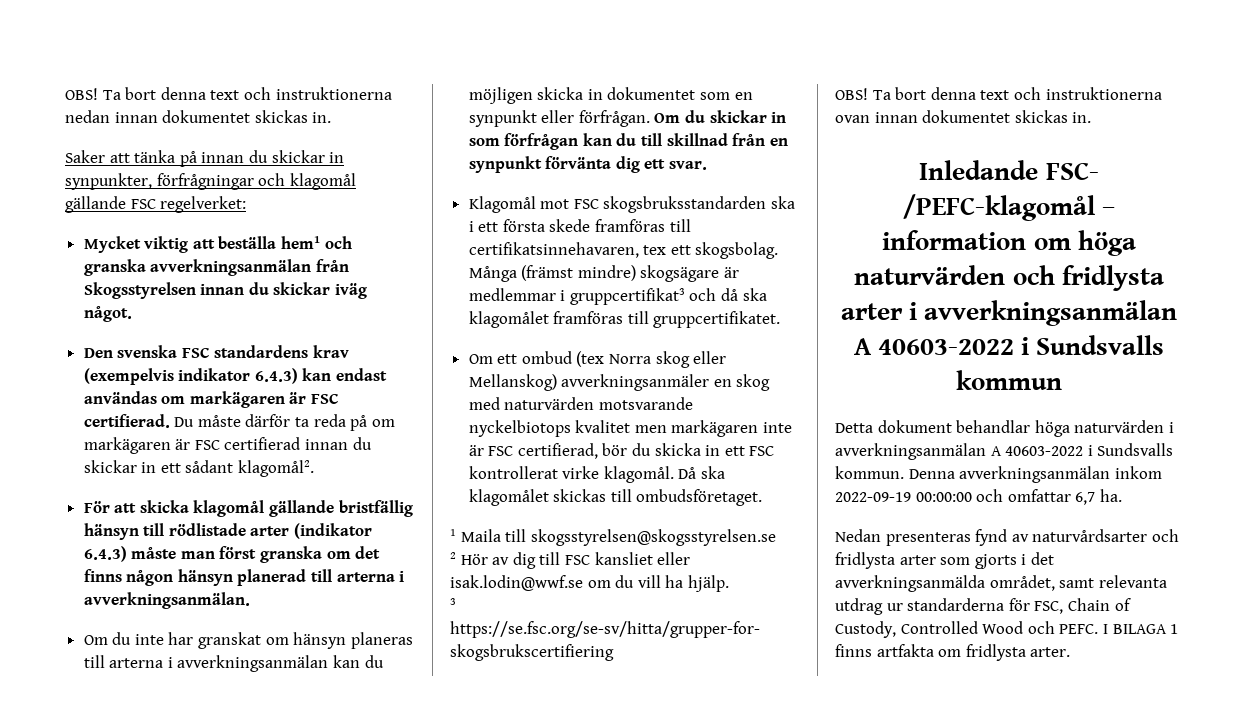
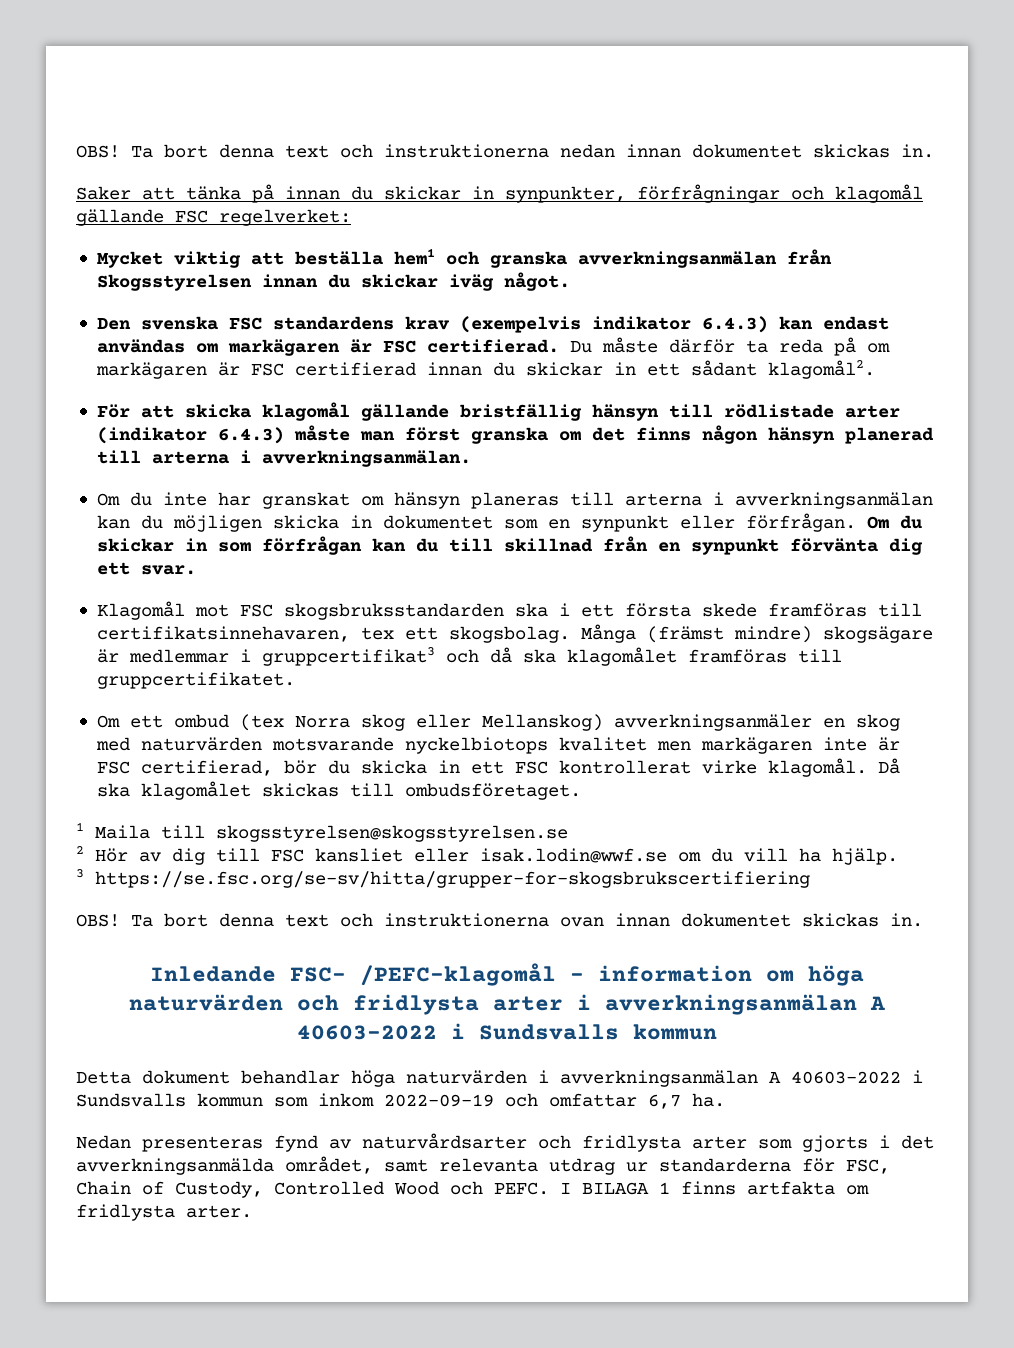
- Detta dokument behandlar höga naturvärden i avverkningsanmälan A 40603-2022 i Sundsvalls kommun. Denna avverkningsanmälan inkom 2022-09-19 00:00:00 och omfattar 6,7 ha.
+ Detta dokument behandlar höga naturvärden i avverkningsanmälan A 40603-2022 i Sundsvalls kommun som inkom 2022-09-19 och omfattar 6,7 ha.

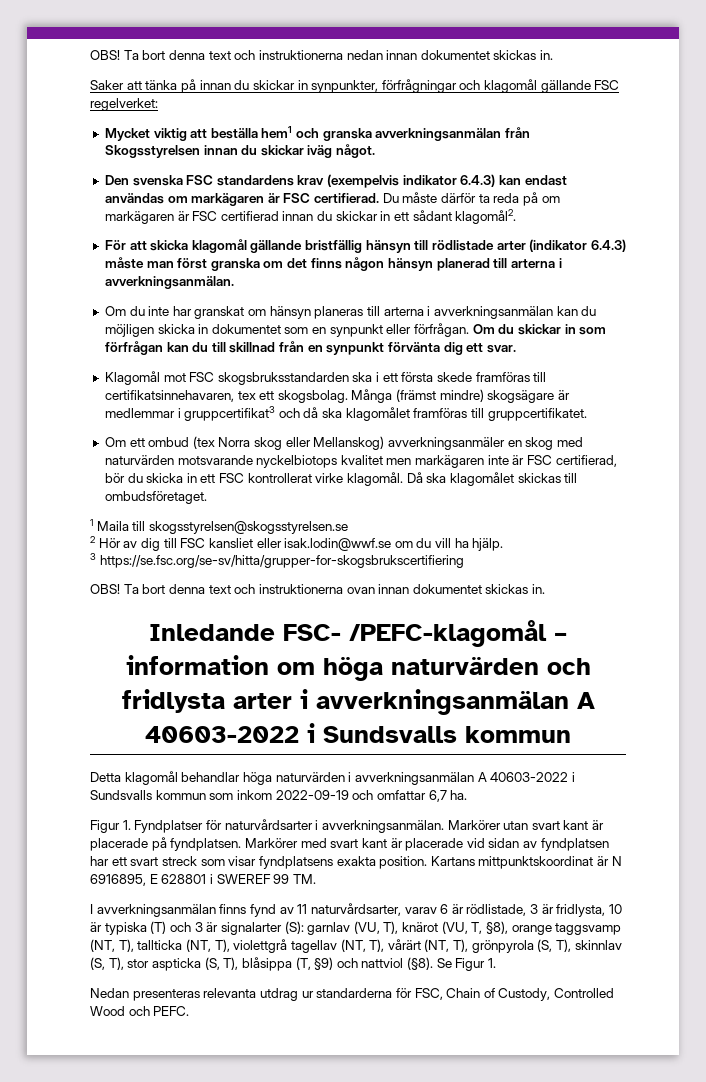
- Detta dokument behandlar höga naturvärden i avverkningsanmälan A 40603-2022 i Sundsvalls kommun som inkom 2022-09-19 och omfattar 6,7 ha.
+ Detta klagomål behandlar höga naturvärden i avverkningsanmälan A 40603-2022 i Sundsvalls kommun som inkom 2022-09-19 och omfattar 6,7 ha.
- Nedan presenteras fynd av naturvårdsarter och fridlysta arter som gjorts i det avverkningsanmälda området, samt relevanta utdrag ur standarderna för FSC, Chain of Custody, Controlled Wood och PEFC. I BILAGA 1 finns artfakta om fridlysta arter.
+ Figur 1. Fyndplatser för naturvårdsarter i avverkningsanmälan. Markörer utan svart kant är placerade på fyndplatsen. Markörer med svart kant är placerade vid sidan av fyndplatsen har ett svart streck som visar fyndplatsens exakta position. Kartans mittpunktskoordinat är N 6916895, E 628801 i SWEREF 99 TM.
+ I avverkningsanmälan finns fynd av 11 naturvårdsarter, varav 6 är rödlistade, 3 är fridlysta, 10 är typiska (T) och 3 är signalarter (S): garnlav (VU, T), knärot (VU, T, §8), orange taggsvamp (NT, T), tallticka (NT, T), violettgrå tagellav (NT, T), vårärt (NT, T), grönpyrola (S, T), skinnlav (S, T), stor aspticka (S, T), blåsippa (T, §9) och nattviol (§8). Se Figur 1.
+ Nedan presenteras relevanta utdrag ur standarderna för FSC, Chain of Custody, Controlled Wood och PEFC.

